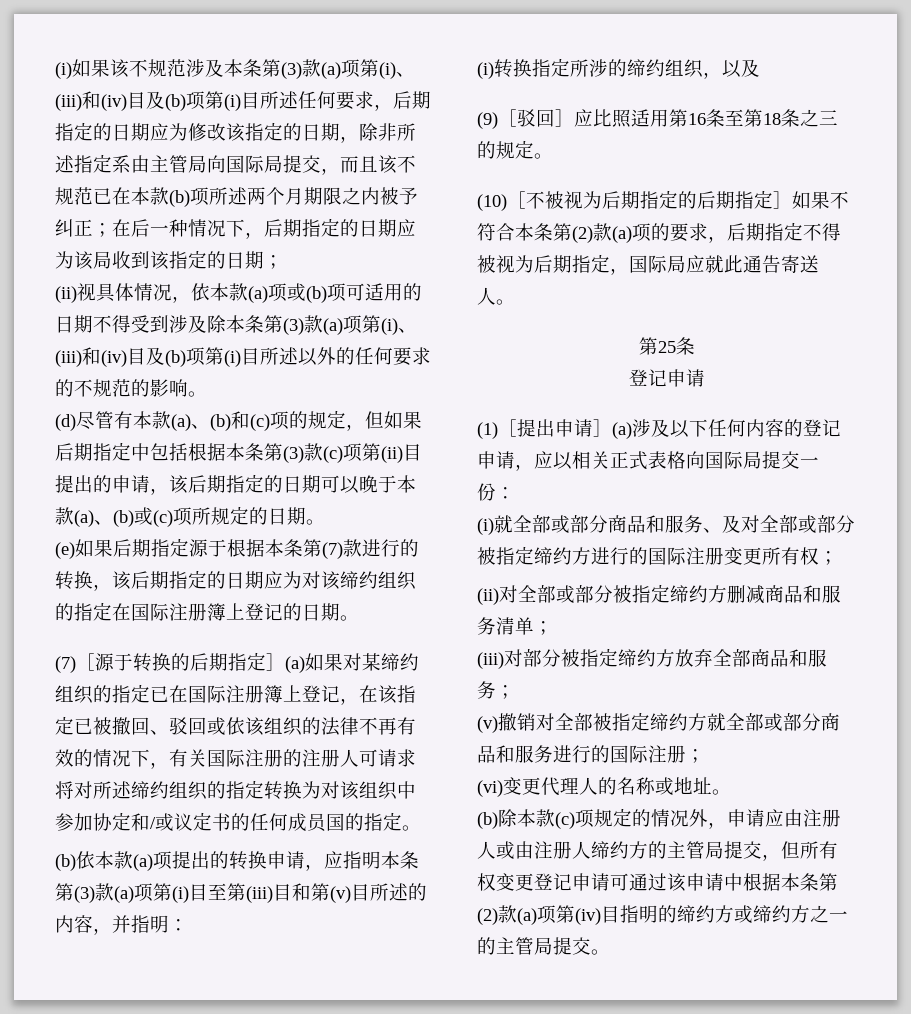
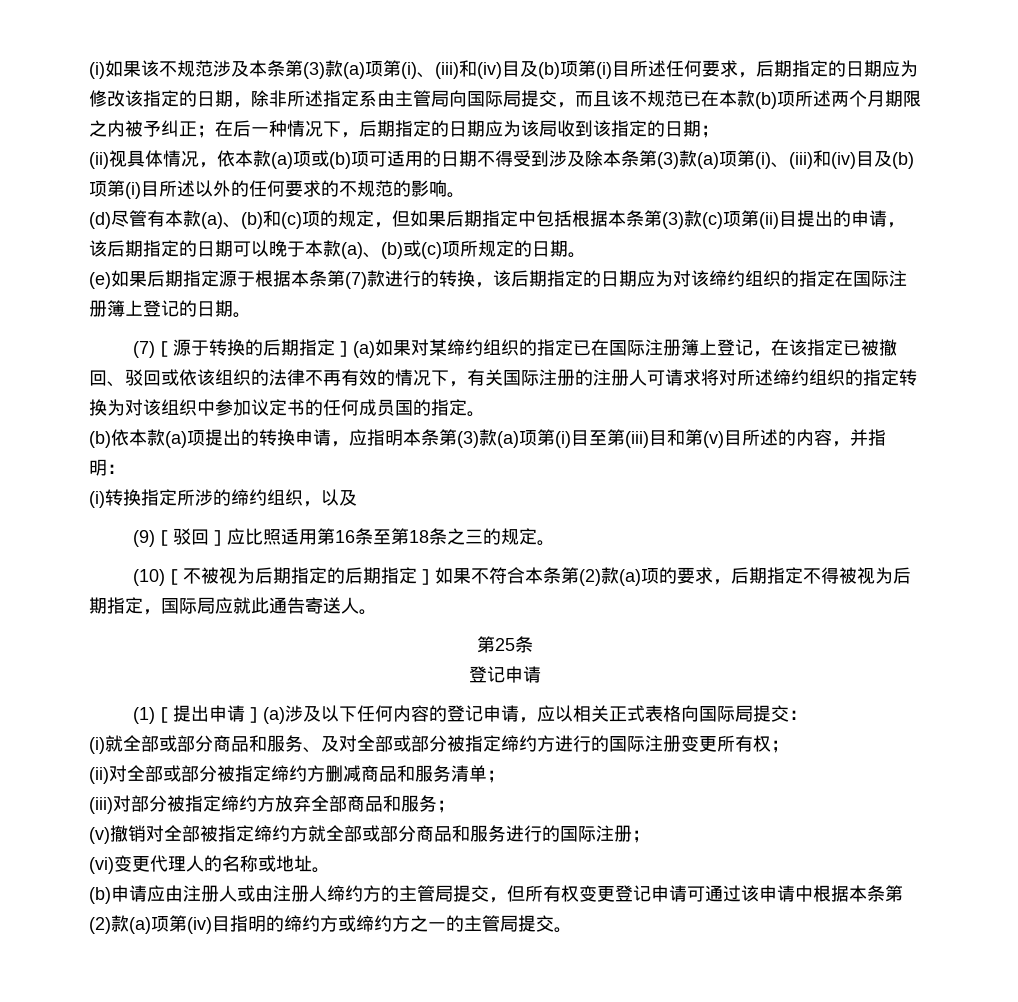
- (7)［源于转换的后期指定］(a)如果对某缔约组织的指定已在国际注册簿上登记，在该指定已被撤回、驳回或依该组织的法律不再有效的情况下，有关国际注册的注册人可请求将对所述缔约组织的指定转换为对该组织中参加协定和/或议定书的任何成员国的指定。
+ (7)［源于转换的后期指定］(a)如果对某缔约组织的指定已在国际注册簿上登记，在该指定已被撤回、驳回或依该组织的法律不再有效的情况下，有关国际注册的注册人可请求将对所述缔约组织的指定转换为对该组织中参加议定书的任何成员国的指定。
- (1)［提出申请］(a)涉及以下任何内容的登记申请，应以相关正式表格向国际局提交一份：
+ (1)［提出申请］(a)涉及以下任何内容的登记申请，应以相关正式表格向国际局提交：
- (b)除本款(c)项规定的情况外，申请应由注册人或由注册人缔约方的主管局提交，但所有权变更登记申请可通过该申请中根据本条第(2)款(a)项第(iv)目指明的缔约方或缔约方之一的主管局提交。
+ (b)申请应由注册人或由注册人缔约方的主管局提交，但所有权变更登记申请可通过该申请中根据本条第(2)款(a)项第(iv)目指明的缔约方或缔约方之一的主管局提交。

